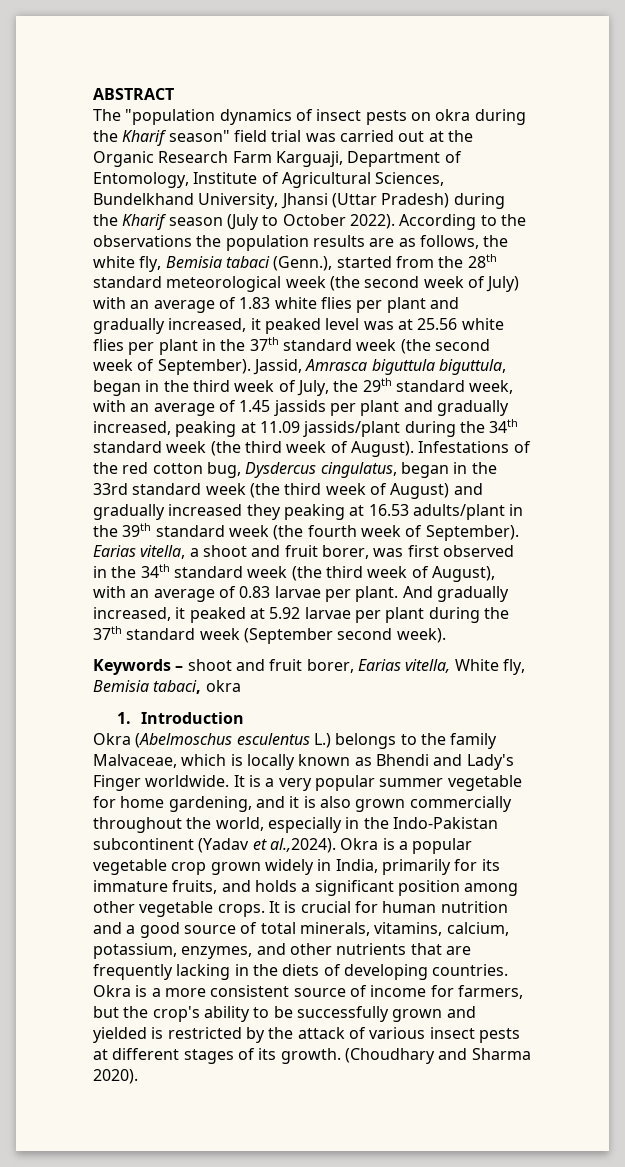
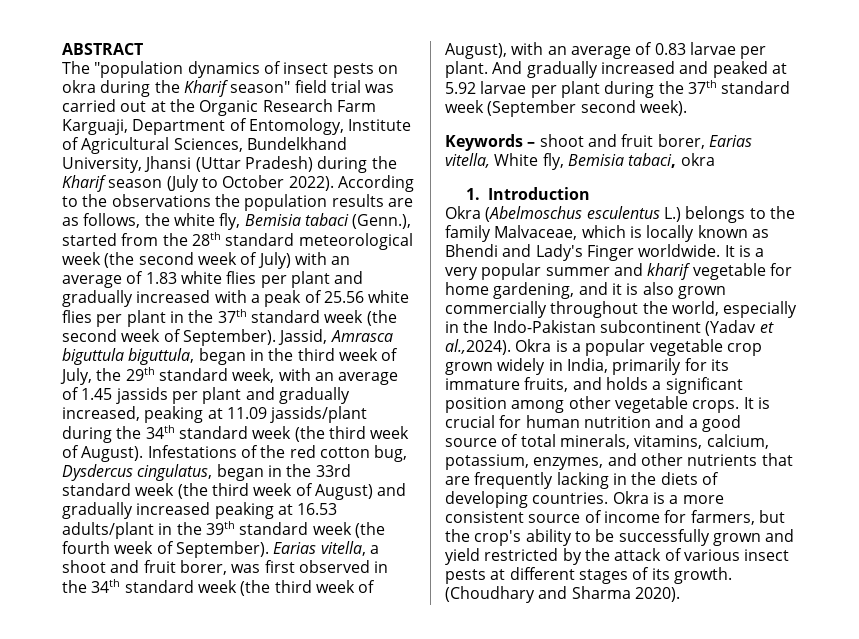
- According to the observations the population results are as follows, the white fly, Bemisia tabaci (Genn.), started from the 28th standard meteorological week (the second week of July) with an average of 1.83 white flies per plant and gradually increased, it peaked level was at 25.56 white flies per plant in the 37th standard week (the second week of September).
+ According to the observations the population results are as follows, the white fly, Bemisia tabaci (Genn.), started from the 28th standard meteorological week (the second week of July) with an average of 1.83 white flies per plant and gradually increased with a peak of 25.56 white flies per plant in the 37th standard week (the second week of September).
- Infestations of the red cotton bug, Dysdercus cingulatus, began in the 33rd standard week (the third week of August) and gradually increased they peaking at 16.53 adults/plant in the 39th standard week (the fourth week of September).
+ Infestations of the red cotton bug, Dysdercus cingulatus, began in the 33rd standard week (the third week of August) and gradually increased peaking at 16.53 adults/plant in the 39th standard week (the fourth week of September).
- And gradually increased, it peaked at 5.92 larvae per plant during the 37th standard week (September second week).
+ And gradually increased and peaked at 5.92 larvae per plant during the 37th standard week (September second week).
- It is a very popular summer vegetable for home gardening, and it is also grown commercially throughout the world, especially in the Indo-Pakistan subcontinent (Yadav et al.,2024). Okra is a popular vegetable crop grown widely in India, primarily for its immature fruits, and holds a significant position among other vegetable crops.
+ It is a very popular summer and kharif vegetable for home gardening, and it is also grown commercially throughout the world, especially in the Indo-Pakistan subcontinent (Yadav et al.,2024). Okra is a popular vegetable crop grown widely in India, primarily for its immature fruits, and holds a significant position among other vegetable crops.
- Okra is a more consistent source of income for farmers, but the crop's ability to be successfully grown and yielded is restricted by the attack of various insect pests at different stages of its growth.
+ Okra is a more consistent source of income for farmers, but the crop's ability to be successfully grown and yield restricted by the attack of various insect pests at different stages of its growth.

